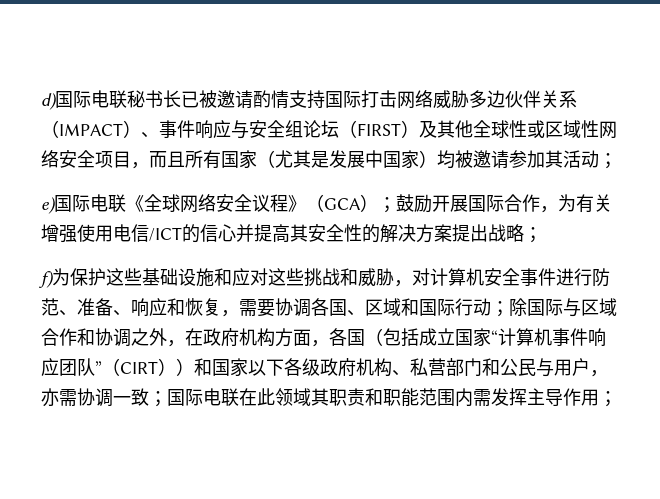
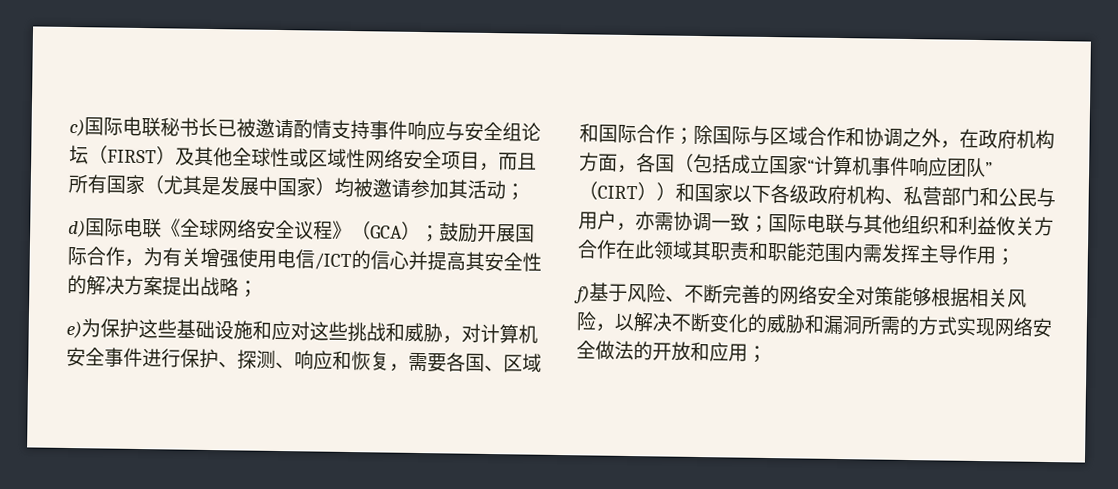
- d)国际电联秘书长已被邀请酌情支持国际打击网络威胁多边伙伴关系（IMPACT）、事件响应与安全组论坛（FIRST）及其他全球性或区域性网络安全项目，而且所有国家（尤其是发展中国家）均被邀请参加其活动；
+ c)国际电联秘书长已被邀请酌情支持事件响应与安全组论坛（FIRST）及其他全球性或区域性网络安全项目，而且所有国家（尤其是发展中国家）均被邀请参加其活动；
- e)国际电联《全球网络安全议程》（GCA）；鼓励开展国际合作，为有关增强使用电信/ICT的信心并提高其安全性的解决方案提出战略；
+ d)国际电联《全球网络安全议程》（GCA）；鼓励开展国际合作，为有关增强使用电信/ICT的信心并提高其安全性的解决方案提出战略；
- f)为保护这些基础设施和应对这些挑战和威胁，对计算机安全事件进行防范、准备、响应和恢复，需要协调各国、区域和国际行动；
+ e)为保护这些基础设施和应对这些挑战和威胁，对计算机安全事件进行保护、探测、响应和恢复，需要各国、区域和国际合作；
- 国际电联在此领域其职责和职能范围内需发挥主导作用；
+ 国际电联与其他组织和利益攸关方合作在此领域其职责和职能范围内需发挥主导作用；
+ f)基于风险、不断完善的网络安全对策能够根据相关风险，以解决不断变化的威胁和漏洞所需的方式实现网络安全做法的开放和应用；

